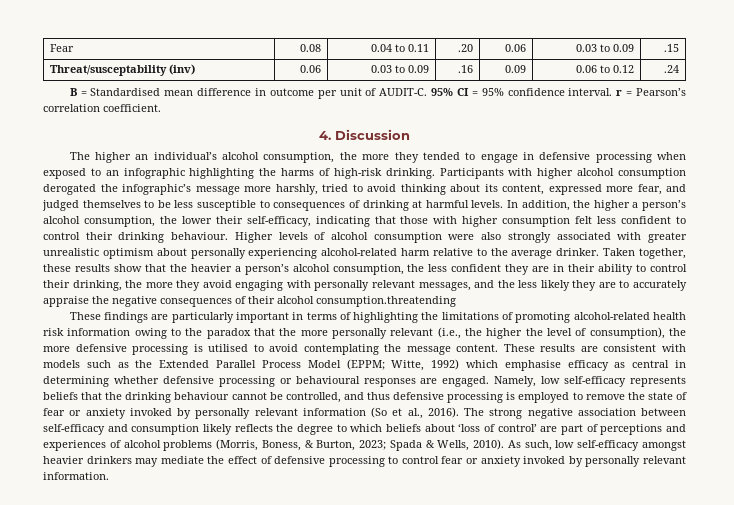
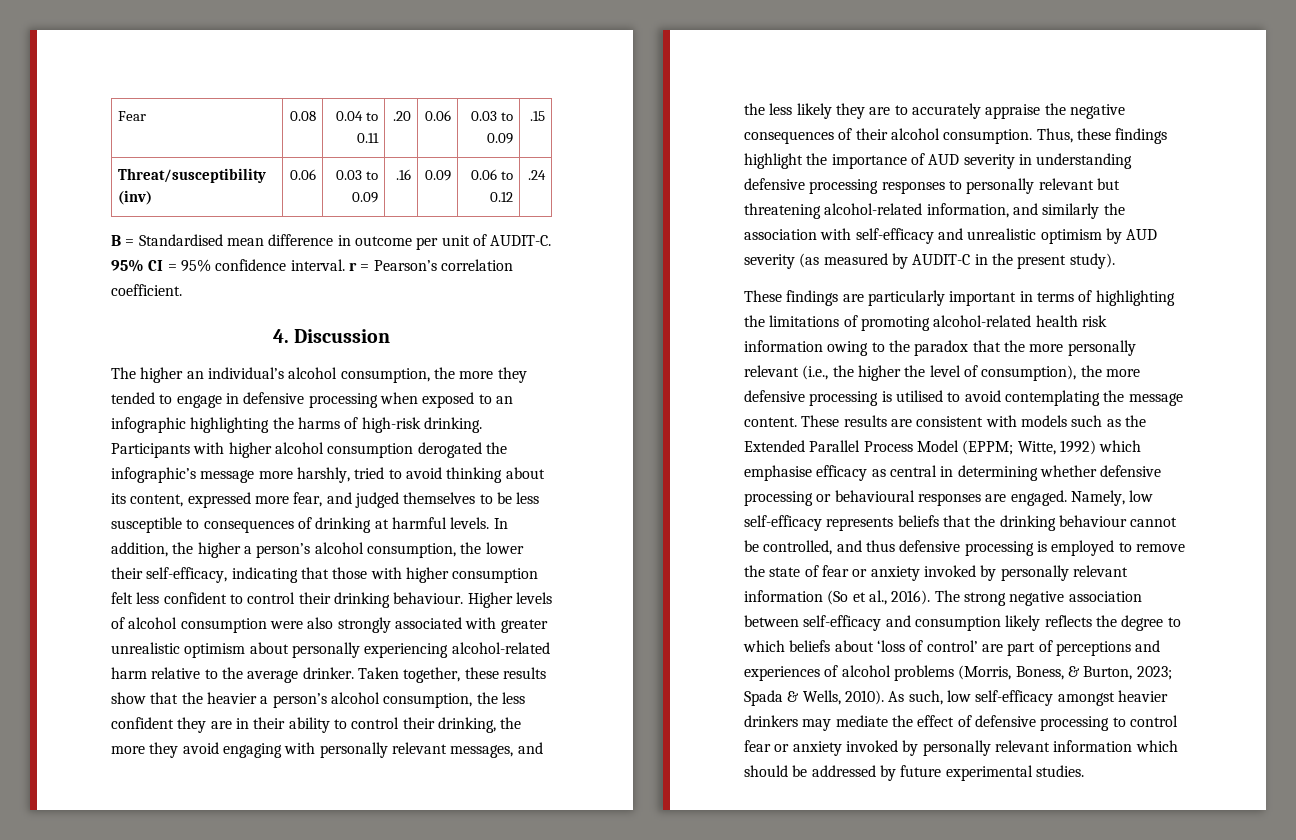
- Threat/susceptability (inv) | 0.06 | 0.03 to 0.09 | .16 | 0.09 | 0.06 to 0.12 | .24
+ Threat/susceptibility (inv) | 0.06 | 0.03 to 0.09 | .16 | 0.09 | 0.06 to 0.12 | .24
- Taken together, these results show that the heavier a person’s alcohol consumption, the less confident they are in their ability to control their drinking, the more they avoid engaging with personally relevant messages, and the less likely they are to accurately appraise the negative consequences of their alcohol consumption.threatending
+ Taken together, these results show that the heavier a person’s alcohol consumption, the less confident they are in their ability to control their drinking, the more they avoid engaging with personally relevant messages, and the less likely they are to accurately appraise the negative consequences of their alcohol consumption. Thus, these findings highlight the importance of AUD severity in understanding defensive processing responses to personally relevant but threatening alcohol-related information, and similarly the association with self-efficacy and unrealistic optimism by AUD severity (as measured by AUDIT-C in the present study).
- As such, low self-efficacy amongst heavier drinkers may mediate the effect of defensive processing to control fear or anxiety invoked by personally relevant information.
+ As such, low self-efficacy amongst heavier drinkers may mediate the effect of defensive processing to control fear or anxiety invoked by personally relevant information which should be addressed by future experimental studies.

